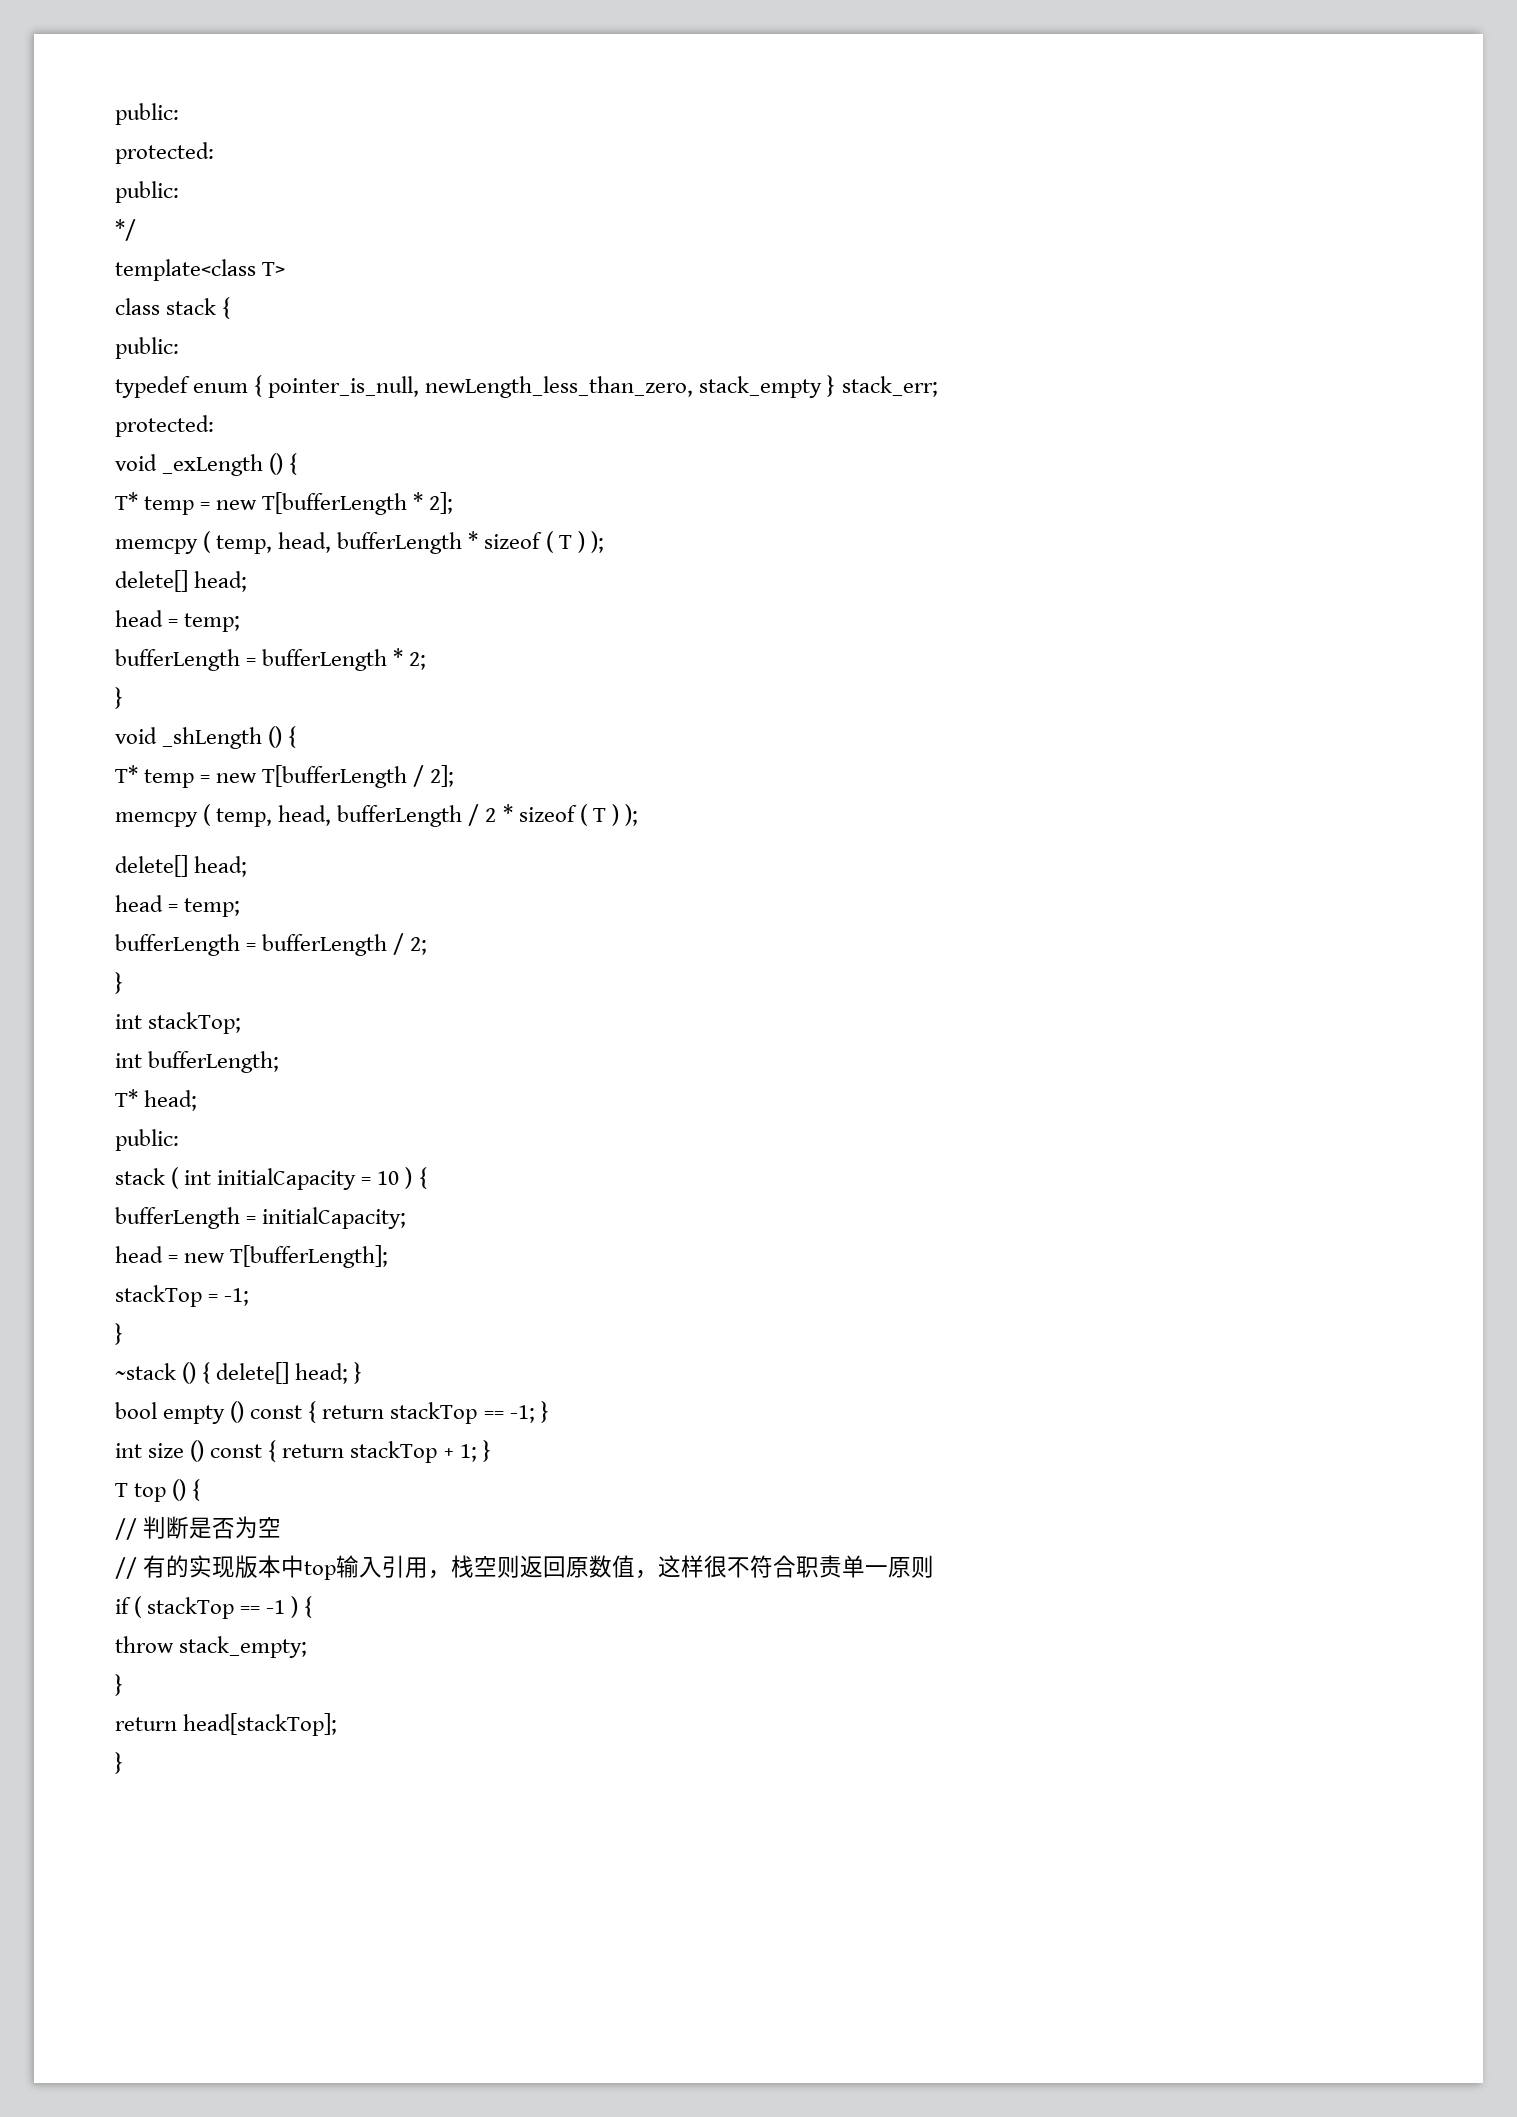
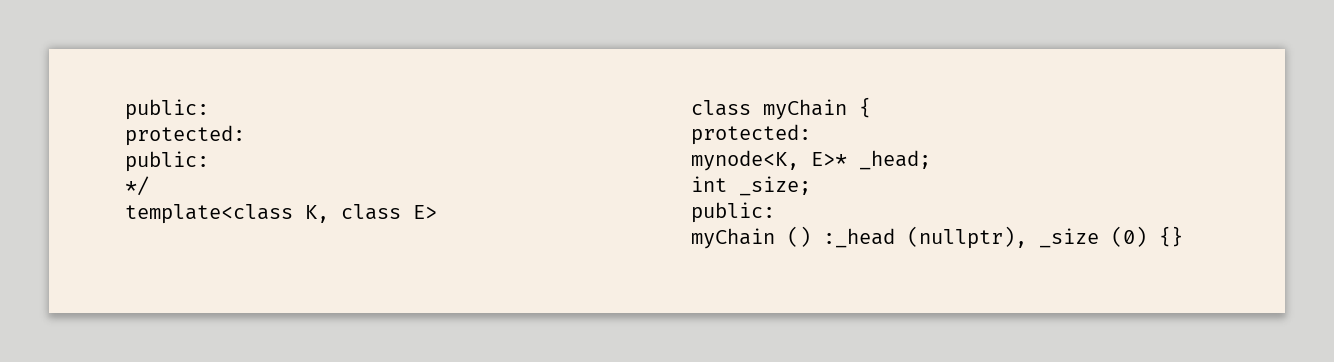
- template<class T>
- class stack {
+ template<class K, class E>
+ class myChain {
+ protected:
+ mynode<K, E>* _head;
+ int _size;
  public:
- typedef enum { pointer_is_null, newLength_less_than_zero, stack_empty } stack_err;
- protected:
- void _exLength () {
- T* temp = new T[bufferLength * 2];
- memcpy ( temp, head, bufferLength * sizeof ( T ) );
- delete[] head;
- head = temp;
- bufferLength = bufferLength * 2;
- }
- void _shLength () {
- T* temp = new T[bufferLength / 2];
- memcpy ( temp, head, bufferLength / 2 * sizeof ( T ) );
- delete[] head;
- head = temp;
- bufferLength = bufferLength / 2;
- }
- int stackTop;
- int bufferLength;
- T* head;
- public:
- stack ( int initialCapacity = 10 ) {
- bufferLength = initialCapacity;
- head = new T[bufferLength];
- stackTop = -1;
- }
- ~stack () { delete[] head; }
- bool empty () const { return stackTop == -1; }
- int size () const { return stackTop + 1; }
- T top () {
- // 判断是否为空
- // 有的实现版本中top输入引用，栈空则返回原数值，这样很不符合职责单一原则
- if ( stackTop == -1 ) {
- throw stack_empty;
- }
- return head[stackTop];
- }
+ myChain () :_head (nullptr), _size (0) {}

